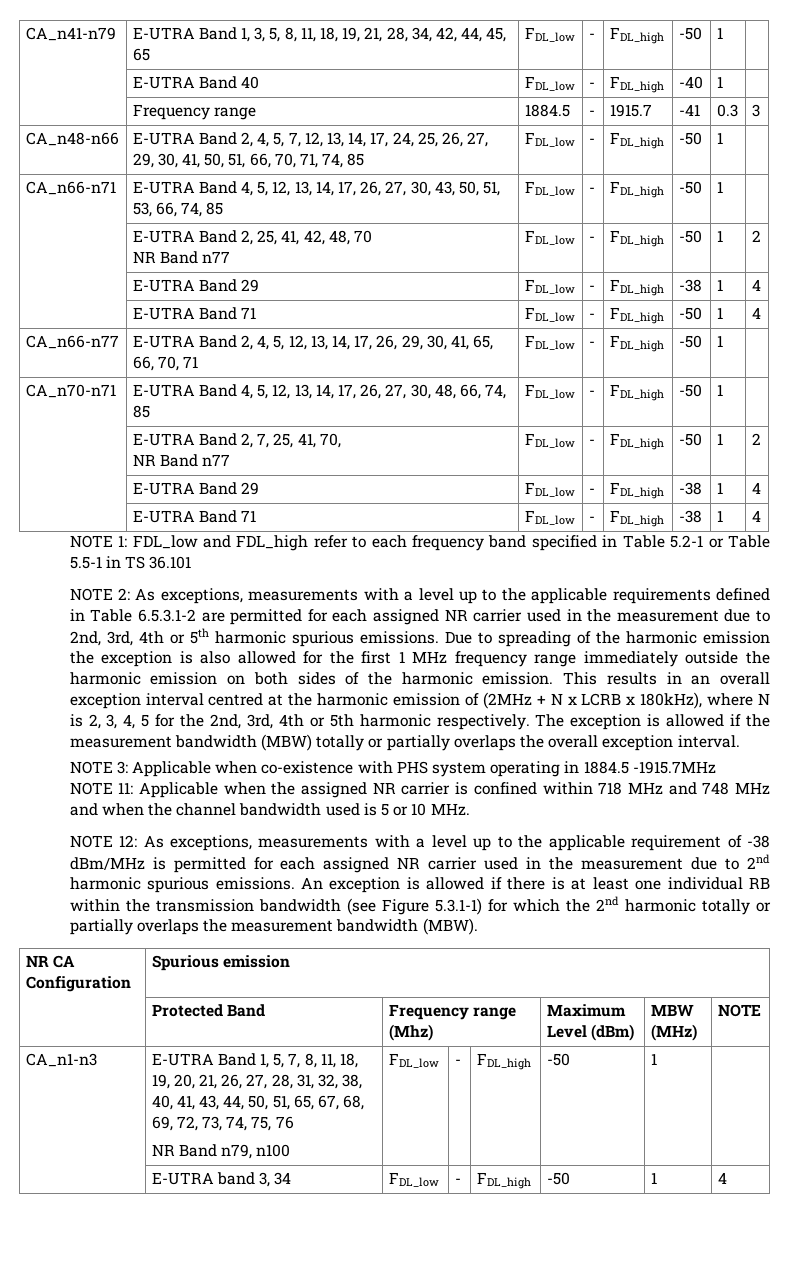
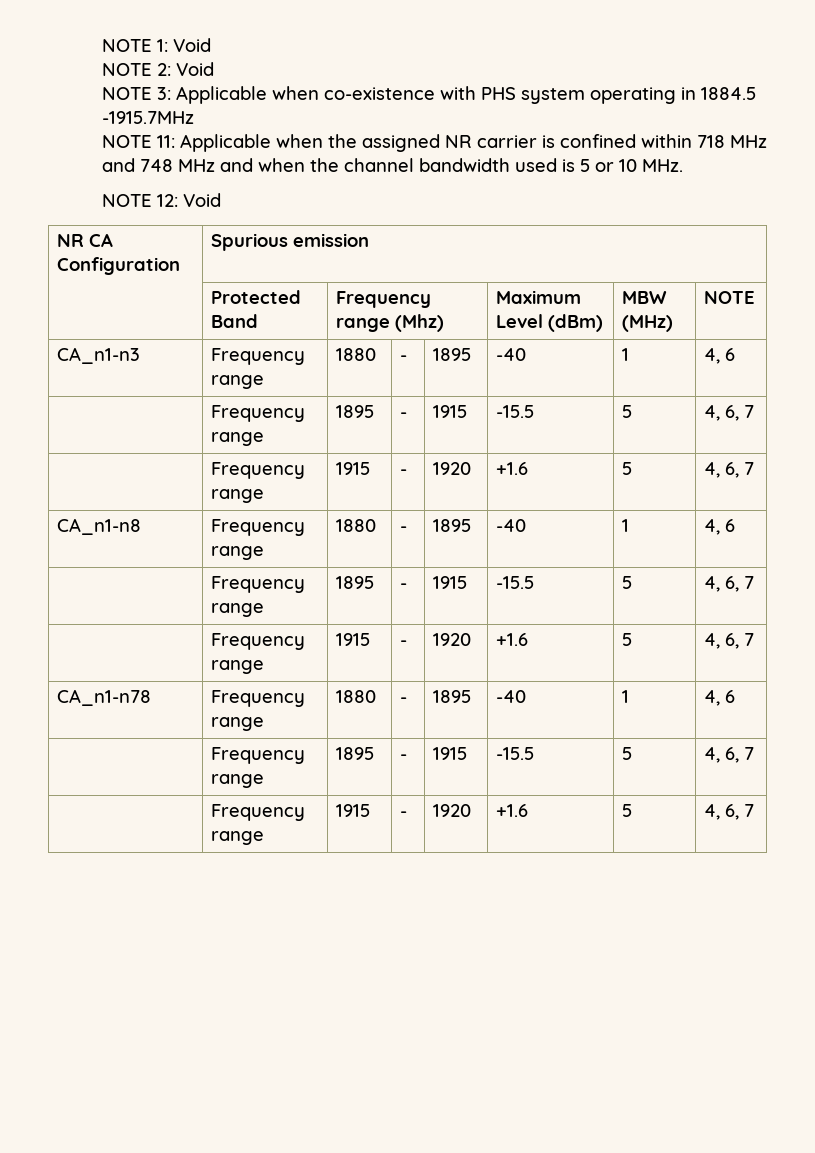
- CA_n41-n79 | E-UTRA Band 1, 3, 5, 8, 11, 18, 19, 21, 28, 34, 42, 44, 45, 65 | FDL_low | - | FDL_high | -50 | 1 |
- | E-UTRA Band 40 | FDL_low | - | FDL_high | -40 | 1 |
- | Frequency range | 1884.5 | - | 1915.7 | -41 | 0.3 | 3
- CA_n48-n66 | E-UTRA Band 2, 4, 5, 7, 12, 13, 14, 17, 24, 25, 26, 27, 29, 30, 41, 50, 51, 66, 70, 71, 74, 85 | FDL_low | - | FDL_high | -50 | 1 |
- CA_n66-n71 | E-UTRA Band 4, 5, 12, 13, 14, 17, 26, 27, 30, 43, 50, 51, 53, 66, 74, 85 | FDL_low | - | FDL_high | -50 | 1 |
- | E-UTRA Band 2, 25, 41, 42, 48, 70
- NR Band n77 | FDL_low | - | FDL_high | -50 | 1 | 2
- | E-UTRA Band 29 | FDL_low | - | FDL_high | -38 | 1 | 4
- | E-UTRA Band 71 | FDL_low | - | FDL_high | -50 | 1 | 4
- CA_n66-n77 | E-UTRA Band 2, 4, 5, 12, 13, 14, 17, 26, 29, 30, 41, 65, 66, 70, 71 | FDL_low | - | FDL_high | -50 | 1 |
- CA_n70-n71 | E-UTRA Band 4, 5, 12, 13, 14, 17, 26, 27, 30, 48, 66, 74, 85 | FDL_low | - | FDL_high | -50 | 1 |
- | E-UTRA Band 2, 7, 25, 41, 70,
- NR Band n77 | FDL_low | - | FDL_high | -50 | 1 | 2
- | E-UTRA Band 29 | FDL_low | - | FDL_high | -38 | 1 | 4
- | E-UTRA Band 71 | FDL_low | - | FDL_high | -38 | 1 | 4
- NOTE 1: FDL_low and FDL_high refer to each frequency band specified in Table 5.2-1 or Table 5.5-1 in TS 36.101
- NOTE 2: As exceptions, measurements with a level up to the applicable requirements defined in Table 6.5.3.1-2 are permitted for each assigned NR carrier used in the measurement due to 2nd, 3rd, 4th or 5th harmonic spurious emissions. Due to spreading of the harmonic emission the exception is also allowed for the first 1 MHz frequency range immediately outside the harmonic emission on both sides of the harmonic emission. This results in an overall exception interval centred at the harmonic emission of (2MHz + N x LCRB x 180kHz), where N is 2, 3, 4, 5 for the 2nd, 3rd, 4th or 5th harmonic respectively. The exception is allowed if the measurement bandwidth (MBW) totally or partially overlaps the overall exception interval.
+ NOTE 1: Void
+ NOTE 2: Void
- NOTE 12: As exceptions, measurements with a level up to the applicable requirement of -38 dBm/MHz is permitted for each assigned NR carrier used in the measurement due to 2nd harmonic spurious emissions. An exception is allowed if there is at least one individual RB within the transmission bandwidth (see Figure 5.3.1-1) for which the 2nd harmonic totally or partially overlaps the measurement bandwidth (MBW).
+ NOTE 12: Void
- CA_n1-n3 | E-UTRA Band 1, 5, 7, 8, 11, 18, 19, 20, 21, 26, 27, 28, 31, 32, 38, 40, 41, 43, 44, 50, 51, 65, 67, 68, 69, 72, 73, 74, 75, 76
- NR Band n79, n100 | FDL_low | - | FDL_high | -50 | 1 |
- | E-UTRA band 3, 34 | FDL_low | - | FDL_high | -50 | 1 | 4
+ CA_n1-n3 | Frequency range | 1880 | - | 1895 | -40 | 1 | 4, 6
+ | Frequency range | 1895 | - | 1915 | -15.5 | 5 | 4, 6, 7
+ | Frequency range | 1915 | - | 1920 | +1.6 | 5 | 4, 6, 7
+ CA_n1-n8 | Frequency range | 1880 | - | 1895 | -40 | 1 | 4, 6
+ | Frequency range | 1895 | - | 1915 | -15.5 | 5 | 4, 6, 7
+ | Frequency range | 1915 | - | 1920 | +1.6 | 5 | 4, 6, 7
+ CA_n1-n78 | Frequency range | 1880 | - | 1895 | -40 | 1 | 4, 6
+ | Frequency range | 1895 | - | 1915 | -15.5 | 5 | 4, 6, 7
+ | Frequency range | 1915 | - | 1920 | +1.6 | 5 | 4, 6, 7

